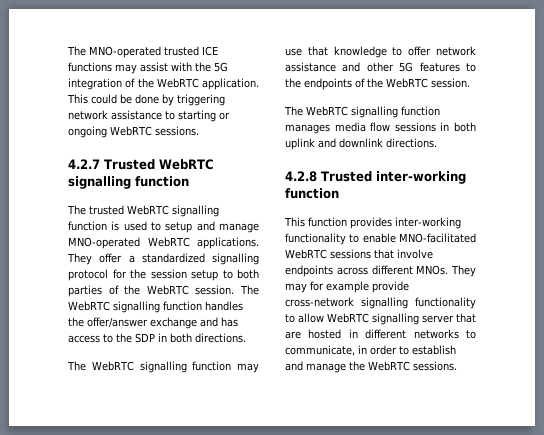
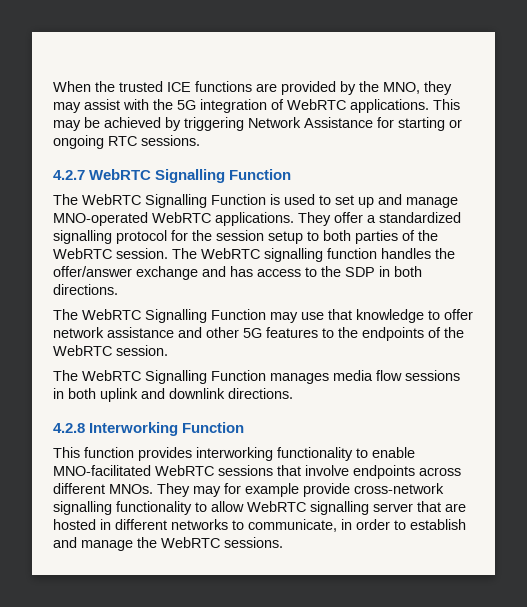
- The MNO-operated trusted ICE functions may assist with the 5G integration of the WebRTC application. This could be done by triggering network assistance to starting or ongoing WebRTC sessions.
+ When the trusted ICE functions are provided by the MNO, they may assist with the 5G integration of WebRTC applications. This may be achieved by triggering Network Assistance for starting or ongoing RTC sessions.
- 4.2.7 Trusted WebRTC signalling function
- The trusted WebRTC signalling function is used to setup and manage MNO-operated WebRTC applications.
+ 4.2.7 WebRTC Signalling Function
+ The WebRTC Signalling Function is used to set up and manage MNO-operated WebRTC applications.
- The WebRTC signalling function may use that knowledge to offer network assistance and other 5G features to the endpoints of the WebRTC session.
+ The WebRTC Signalling Function may use that knowledge to offer network assistance and other 5G features to the endpoints of the WebRTC session.
- The WebRTC signalling function manages media flow sessions in both uplink and downlink directions.
+ The WebRTC Signalling Function manages media flow sessions in both uplink and downlink directions.
- 4.2.8 Trusted inter-working function
+ 4.2.8 Interworking Function
- This function provides inter-working functionality to enable MNO-facilitated WebRTC sessions that involve endpoints across different MNOs.
+ This function provides interworking functionality to enable MNO-facilitated WebRTC sessions that involve endpoints across different MNOs.

